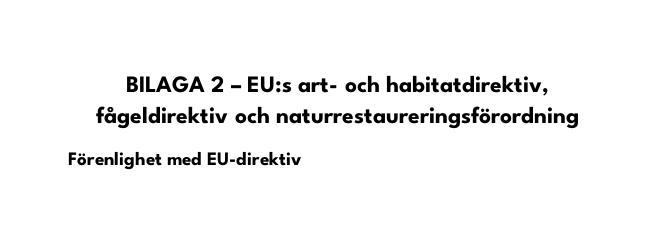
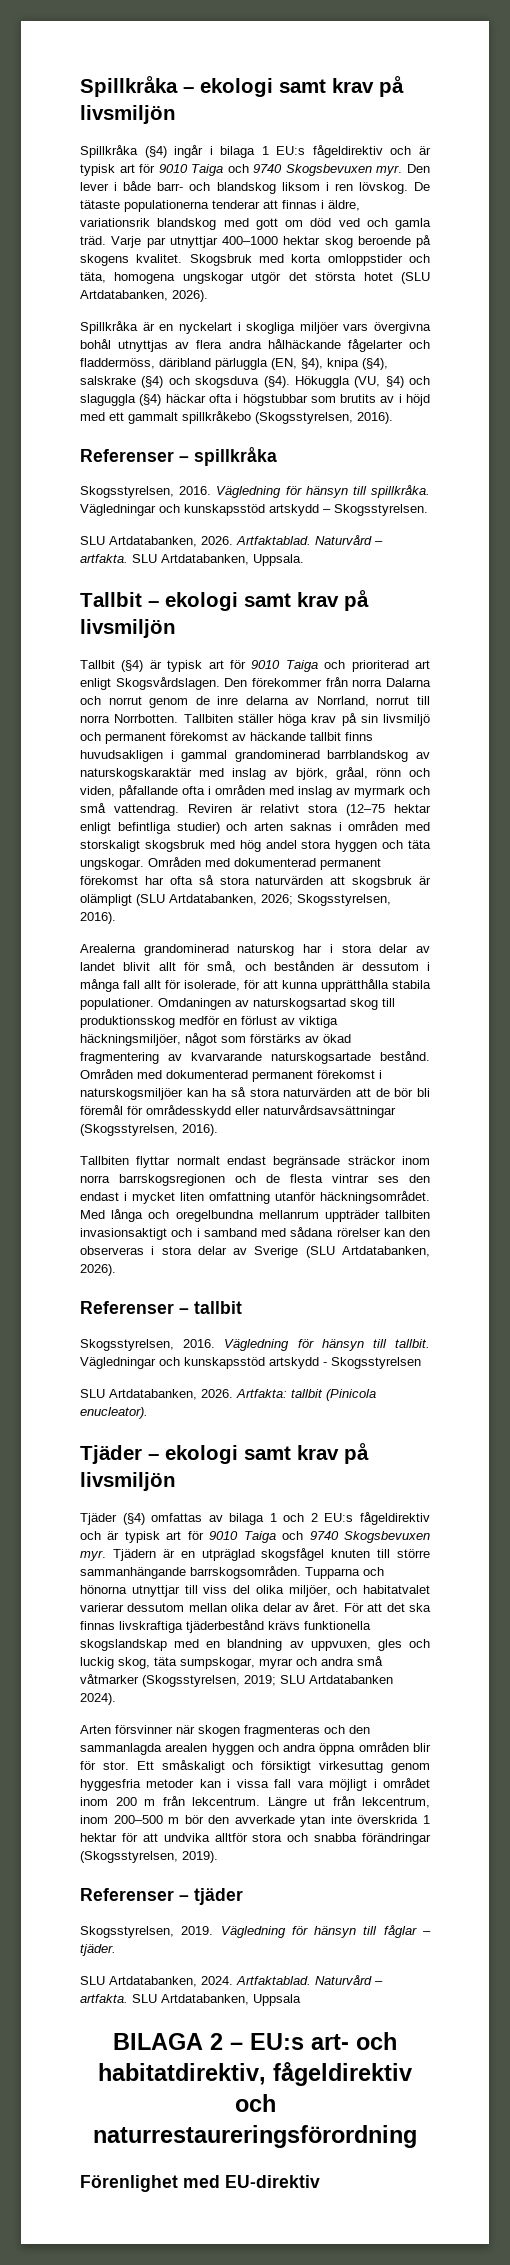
+ Spillkråka – ekologi samt krav på livsmiljön
+ Spillkråka (§4) ingår i bilaga 1 EU:s fågeldirektiv och är typisk art för 9010 Taiga och 9740 Skogsbevuxen myr. Den lever i både barr- och blandskog liksom i ren lövskog. De tätaste populationerna tenderar att finnas i äldre, variationsrik blandskog med gott om död ved och gamla träd. Varje par utnyttjar 400–1000 hektar skog beroende på skogens kvalitet. Skogsbruk med korta omloppstider och täta, homogena ungskogar utgör det största hotet (SLU Artdatabanken, 2026).
+ Spillkråka är en nyckelart i skogliga miljöer vars övergivna bohål utnyttjas av flera andra hålhäckande fågelarter och fladdermöss, däribland pärluggla (EN, §4), knipa (§4), salskrake (§4) och skogsduva (§4). Hökuggla (VU, §4) och slaguggla (§4) häckar ofta i högstubbar som brutits av i höjd med ett gammalt spillkråkebo (Skogsstyrelsen, 2016).
+ Referenser – spillkråka
+ Skogsstyrelsen, 2016. Vägledning för hänsyn till spillkråka. Vägledningar och kunskapsstöd artskydd – Skogsstyrelsen.
+ SLU Artdatabanken, 2026. Artfaktablad. Naturvård – artfakta. SLU Artdatabanken, Uppsala.
+ Tallbit – ekologi samt krav på livsmiljön
+ Tallbit (§4) är typisk art för 9010 Taiga och prioriterad art enligt Skogsvårdslagen. Den förekommer från norra Dalarna och norrut genom de inre delarna av Norrland, norrut till norra Norrbotten. Tallbiten ställer höga krav på sin livsmiljö och permanent förekomst av häckande tallbit finns huvudsakligen i gammal grandominerad barrblandskog av naturskogskaraktär med inslag av björk, gråal, rönn och viden, påfallande ofta i områden med inslag av myrmark och små vattendrag. Reviren är relativt stora (12–75 hektar enligt befintliga studier) och arten saknas i områden med storskaligt skogsbruk med hög andel stora hyggen och täta ungskogar. Områden med dokumenterad permanent förekomst har ofta så stora naturvärden att skogsbruk är olämpligt (SLU Artdatabanken, 2026; Skogsstyrelsen, 2016).
+ Arealerna grandominerad naturskog har i stora delar av landet blivit allt för små, och bestånden är dessutom i många fall allt för isolerade, för att kunna upprätthålla stabila populationer. Omdaningen av naturskogsartad skog till produktionsskog medför en förlust av viktiga häckningsmiljöer, något som förstärks av ökad fragmentering av kvarvarande naturskogsartade bestånd. Områden med dokumenterad permanent förekomst i naturskogsmiljöer kan ha så stora naturvärden att de bör bli föremål för områdesskydd eller naturvårdsavsättningar (Skogsstyrelsen, 2016).
+ Tallbiten flyttar normalt endast begränsade sträckor inom norra barrskogsregionen och de flesta vintrar ses den endast i mycket liten omfattning utanför häckningsområdet. Med långa och oregelbundna mellanrum uppträder tallbiten invasionsaktigt och i samband med sådana rörelser kan den observeras i stora delar av Sverige (SLU Artdatabanken, 2026).
+ Referenser – tallbit
+ Skogsstyrelsen, 2016. Vägledning för hänsyn till tallbit. Vägledningar och kunskapsstöd artskydd - Skogsstyrelsen
+ SLU Artdatabanken, 2026. Artfakta: tallbit (Pinicola enucleator).
+ Tjäder – ekologi samt krav på livsmiljön
+ Tjäder (§4) omfattas av bilaga 1 och 2 EU:s fågeldirektiv och är typisk art för 9010 Taiga och 9740 Skogsbevuxen myr. Tjädern är en utpräglad skogsfågel knuten till större sammanhängande barrskogsområden. Tupparna och hönorna utnyttjar till viss del olika miljöer, och habitatvalet varierar dessutom mellan olika delar av året. För att det ska finnas livskraftiga tjäderbestånd krävs funktionella skogslandskap med en blandning av uppvuxen, gles och luckig skog, täta sumpskogar, myrar och andra små våtmarker (Skogsstyrelsen, 2019; SLU Artdatabanken 2024).
+ Arten försvinner när skogen fragmenteras och den sammanlagda arealen hyggen och andra öppna områden blir för stor. Ett småskaligt och försiktigt virkesuttag genom hyggesfria metoder kan i vissa fall vara möjligt i området inom 200 m från lekcentrum. Längre ut från lekcentrum, inom 200–500 m bör den avverkade ytan inte överskrida 1 hektar för att undvika alltför stora och snabba förändringar (Skogsstyrelsen, 2019).
+ Referenser – tjäder
+ Skogsstyrelsen, 2019. Vägledning för hänsyn till fåglar – tjäder.
+ SLU Artdatabanken, 2024. Artfaktablad. Naturvård – artfakta. SLU Artdatabanken, Uppsala

